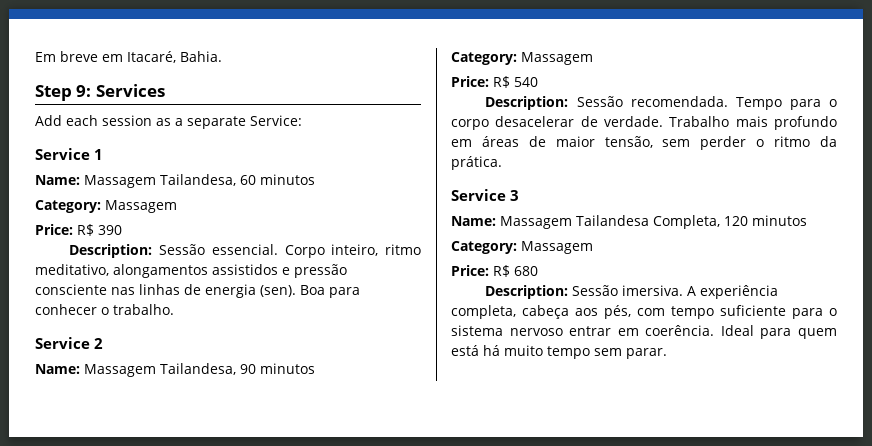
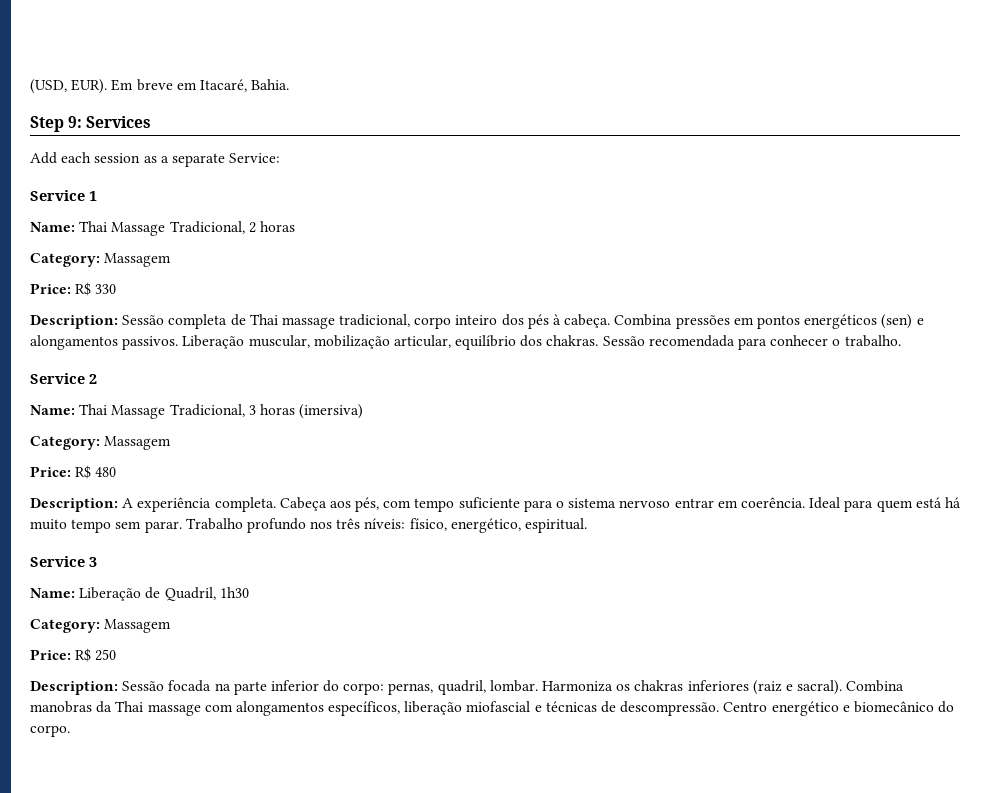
+ (USD, EUR).
- Name: Massagem Tailandesa, 60 minutos
+ Name: Thai Massage Tradicional, 2 horas
  Category: Massagem
- Price: R$ 390
- Description: Sessão essencial. Corpo inteiro, ritmo meditativo, alongamentos assistidos e pressão consciente nas linhas de energia (sen). Boa para conhecer o trabalho.
+ Price: R$ 330
+ Description: Sessão completa de Thai massage tradicional, corpo inteiro dos pés à cabeça. Combina pressões em pontos energéticos (sen) e alongamentos passivos. Liberação muscular, mobilização articular, equilíbrio dos chakras. Sessão recomendada para conhecer o trabalho.
- Name: Massagem Tailandesa, 90 minutos
+ Name: Thai Massage Tradicional, 3 horas (imersiva)
  Category: Massagem
- Price: R$ 540
- Description: Sessão recomendada. Tempo para o corpo desacelerar de verdade. Trabalho mais profundo em áreas de maior tensão, sem perder o ritmo da prática.
- Service 3
- Name: Massagem Tailandesa Completa, 120 minutos
- Category: Massagem
- Price: R$ 680
- Description: Sessão imersiva. A experiência completa, cabeça aos pés, com tempo suficiente para o sistema nervoso entrar em coerência.
+ Price: R$ 480
+ Description: A experiência completa. Cabeça aos pés, com tempo suficiente para o sistema nervoso entrar em coerência.
+ Trabalho profundo nos três níveis: físico, energético, espiritual.
+ Service 3
+ Name: Liberação de Quadril, 1h30
+ Category: Massagem
+ Price: R$ 250
+ Description: Sessão focada na parte inferior do corpo: pernas, quadril, lombar. Harmoniza os chakras inferiores (raiz e sacral). Combina manobras da Thai massage com alongamentos específicos, liberação miofascial e técnicas de descompressão. Centro energético e biomecânico do corpo.

